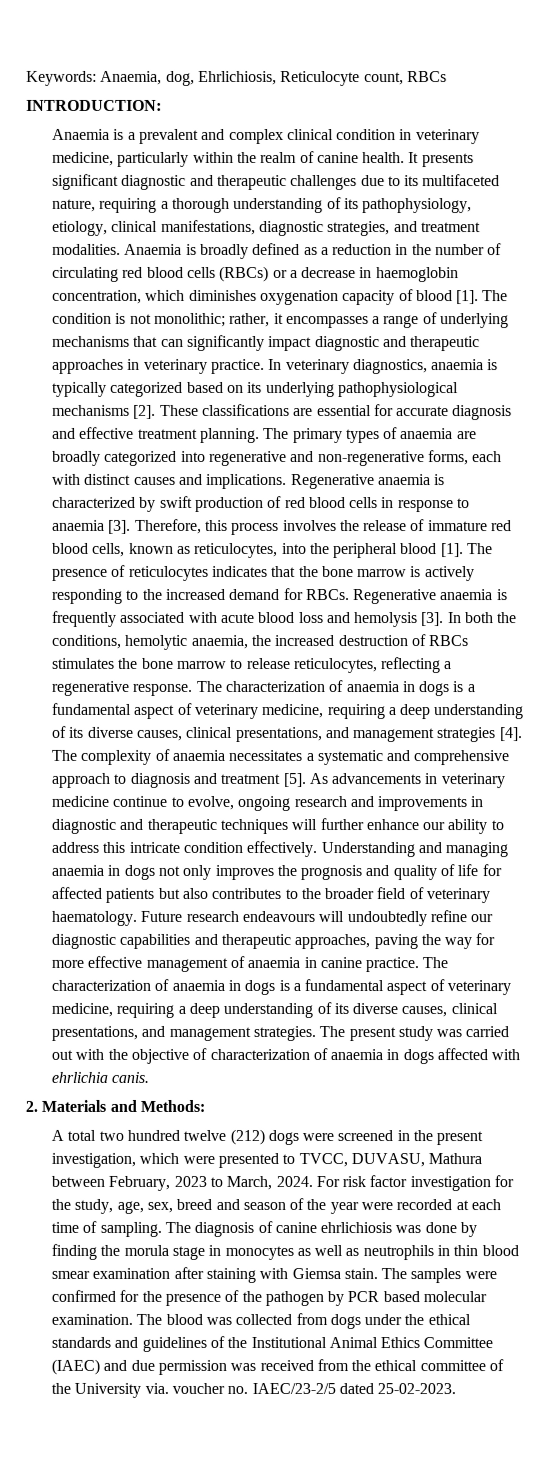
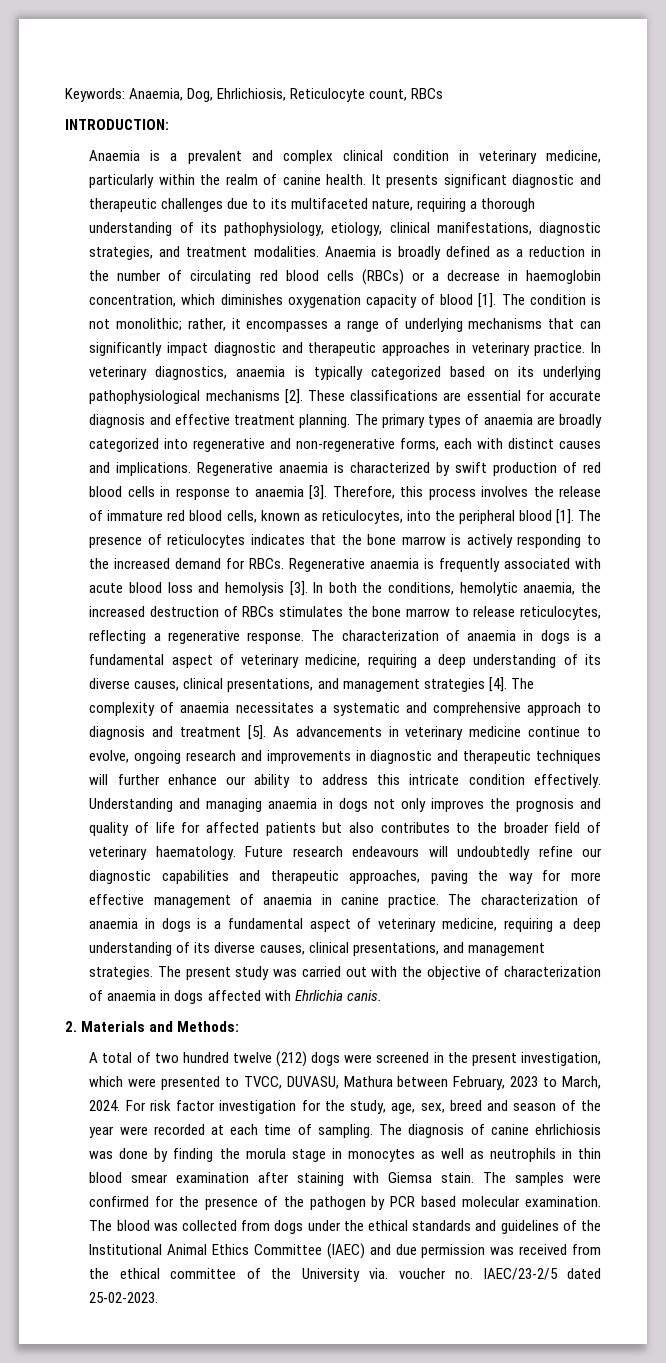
- Keywords: Anaemia, dog, Ehrlichiosis, Reticulocyte count, RBCs
+ Keywords: Anaemia, Dog, Ehrlichiosis, Reticulocyte count, RBCs
- The present study was carried out with the objective of characterization of anaemia in dogs affected with ehrlichia canis.
+ The present study was carried out with the objective of characterization of anaemia in dogs affected with Ehrlichia canis.
- A total two hundred twelve (212) dogs were screened in the present investigation, which were presented to TVCC, DUVASU, Mathura between February, 2023 to March, 2024.
+ A total of two hundred twelve (212) dogs were screened in the present investigation, which were presented to TVCC, DUVASU, Mathura between February, 2023 to March, 2024.

